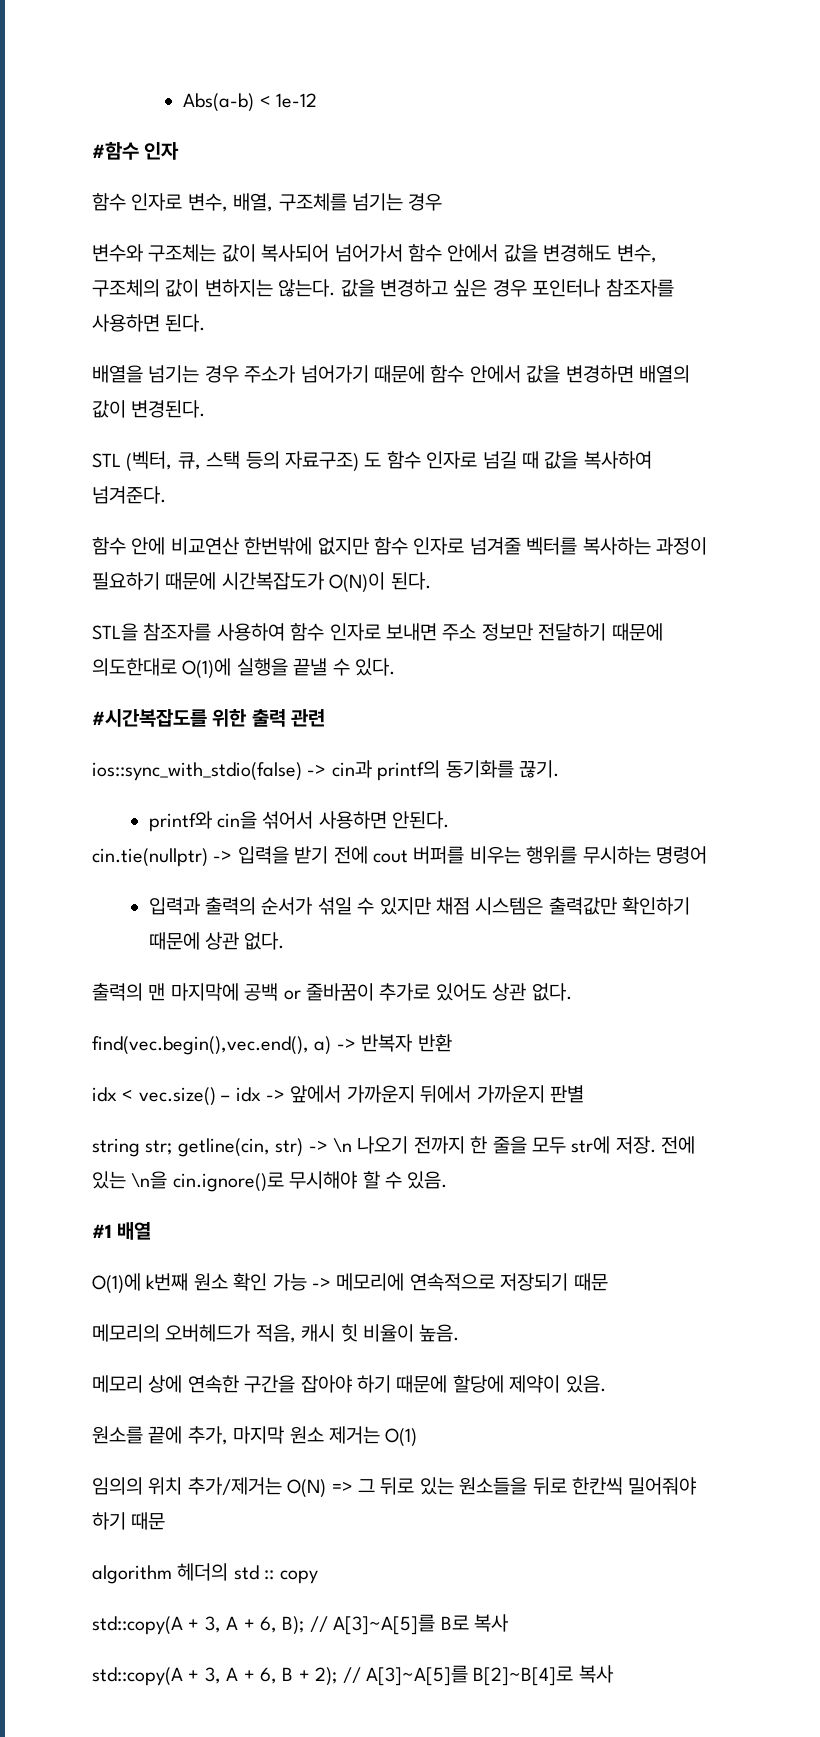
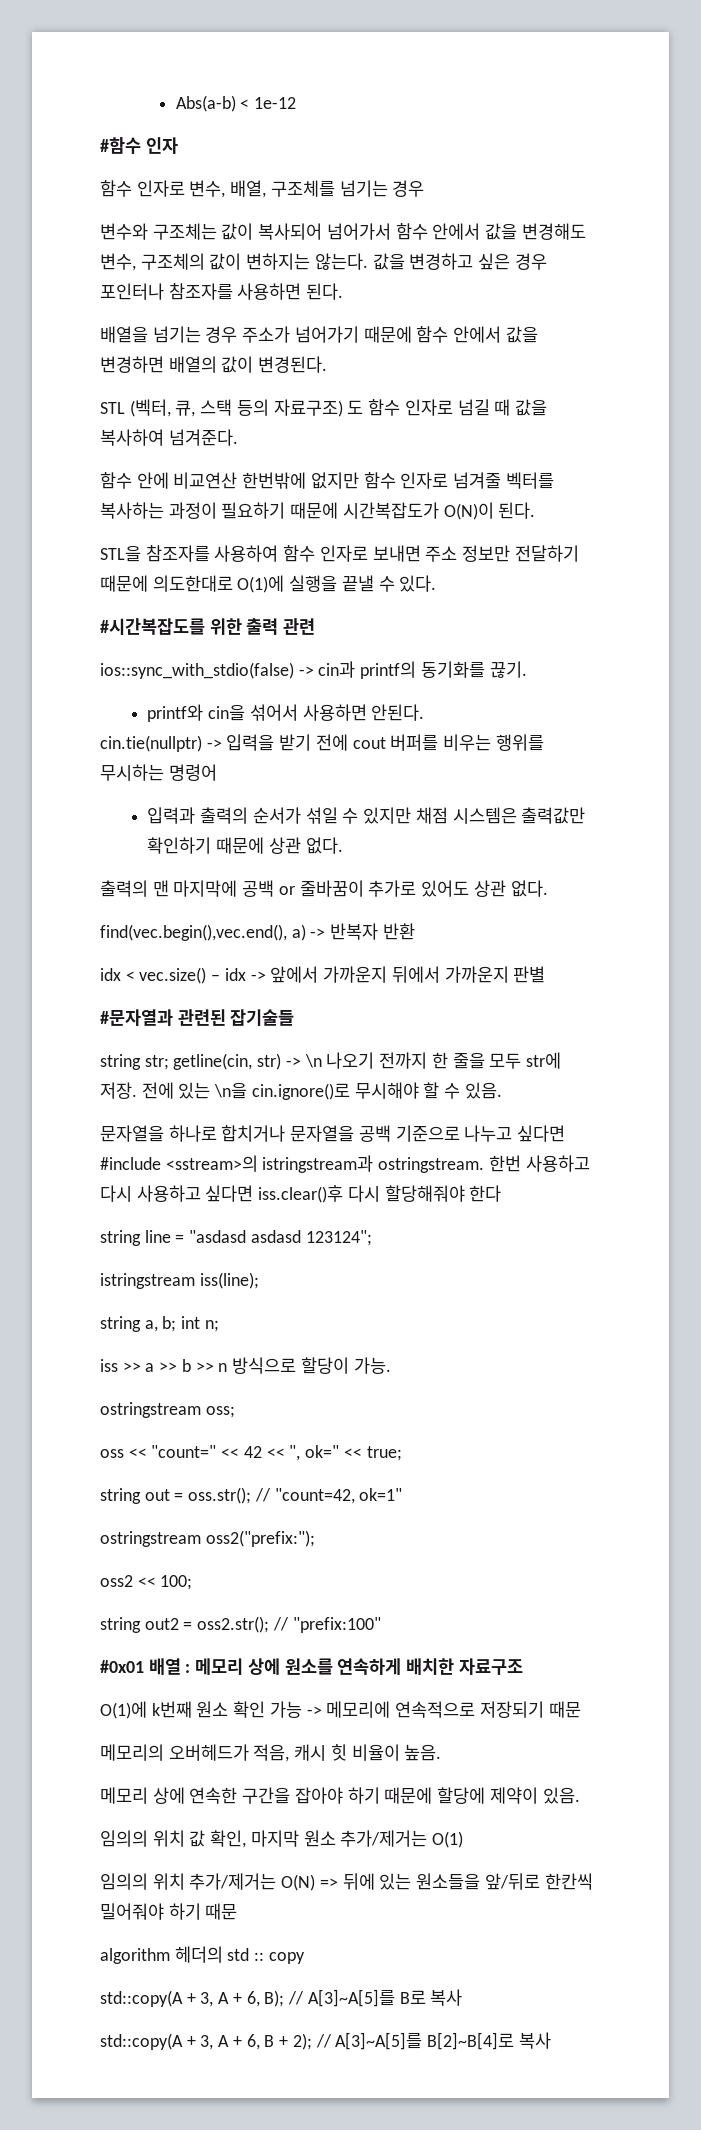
+ #문자열과 관련된 잡기술들
- #1 배열
+ 문자열을 하나로 합치거나 문자열을 공백 기준으로 나누고 싶다면 #include <sstream>의 istringstream과 ostringstream. 한번 사용하고 다시 사용하고 싶다면 iss.clear()후 다시 할당해줘야 한다
+ string line = "asdasd asdasd 123124";
+ istringstream iss(line);
+ string a, b; int n;
+ iss >> a >> b >> n 방식으로 할당이 가능.
+ ostringstream oss;
+ oss << "count=" << 42 << ", ok=" << true;
+ string out = oss.str(); // "count=42, ok=1"
+ ostringstream oss2("prefix:");
+ oss2 << 100;
+ string out2 = oss2.str(); // "prefix:100"
+ #0x01 배열 : 메모리 상에 원소를 연속하게 배치한 자료구조
- 원소를 끝에 추가, 마지막 원소 제거는 O(1)
+ 임의의 위치 값 확인, 마지막 원소 추가/제거는 O(1)
- 임의의 위치 추가/제거는 O(N) => 그 뒤로 있는 원소들을 뒤로 한칸씩 밀어줘야 하기 때문
+ 임의의 위치 추가/제거는 O(N) => 뒤에 있는 원소들을 앞/뒤로 한칸씩 밀어줘야 하기 때문

